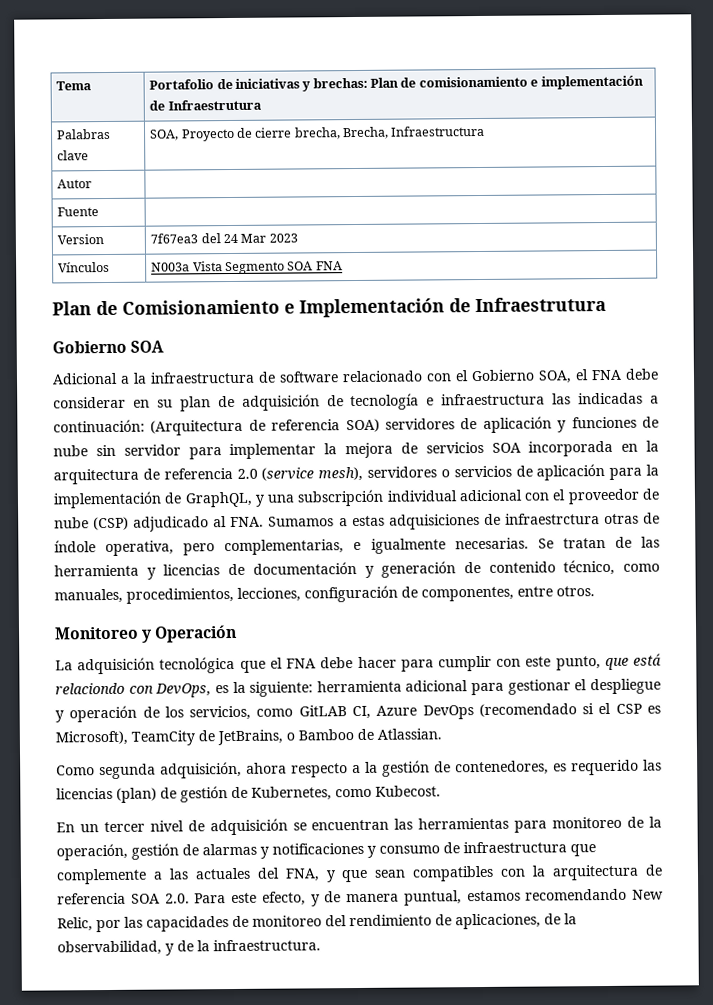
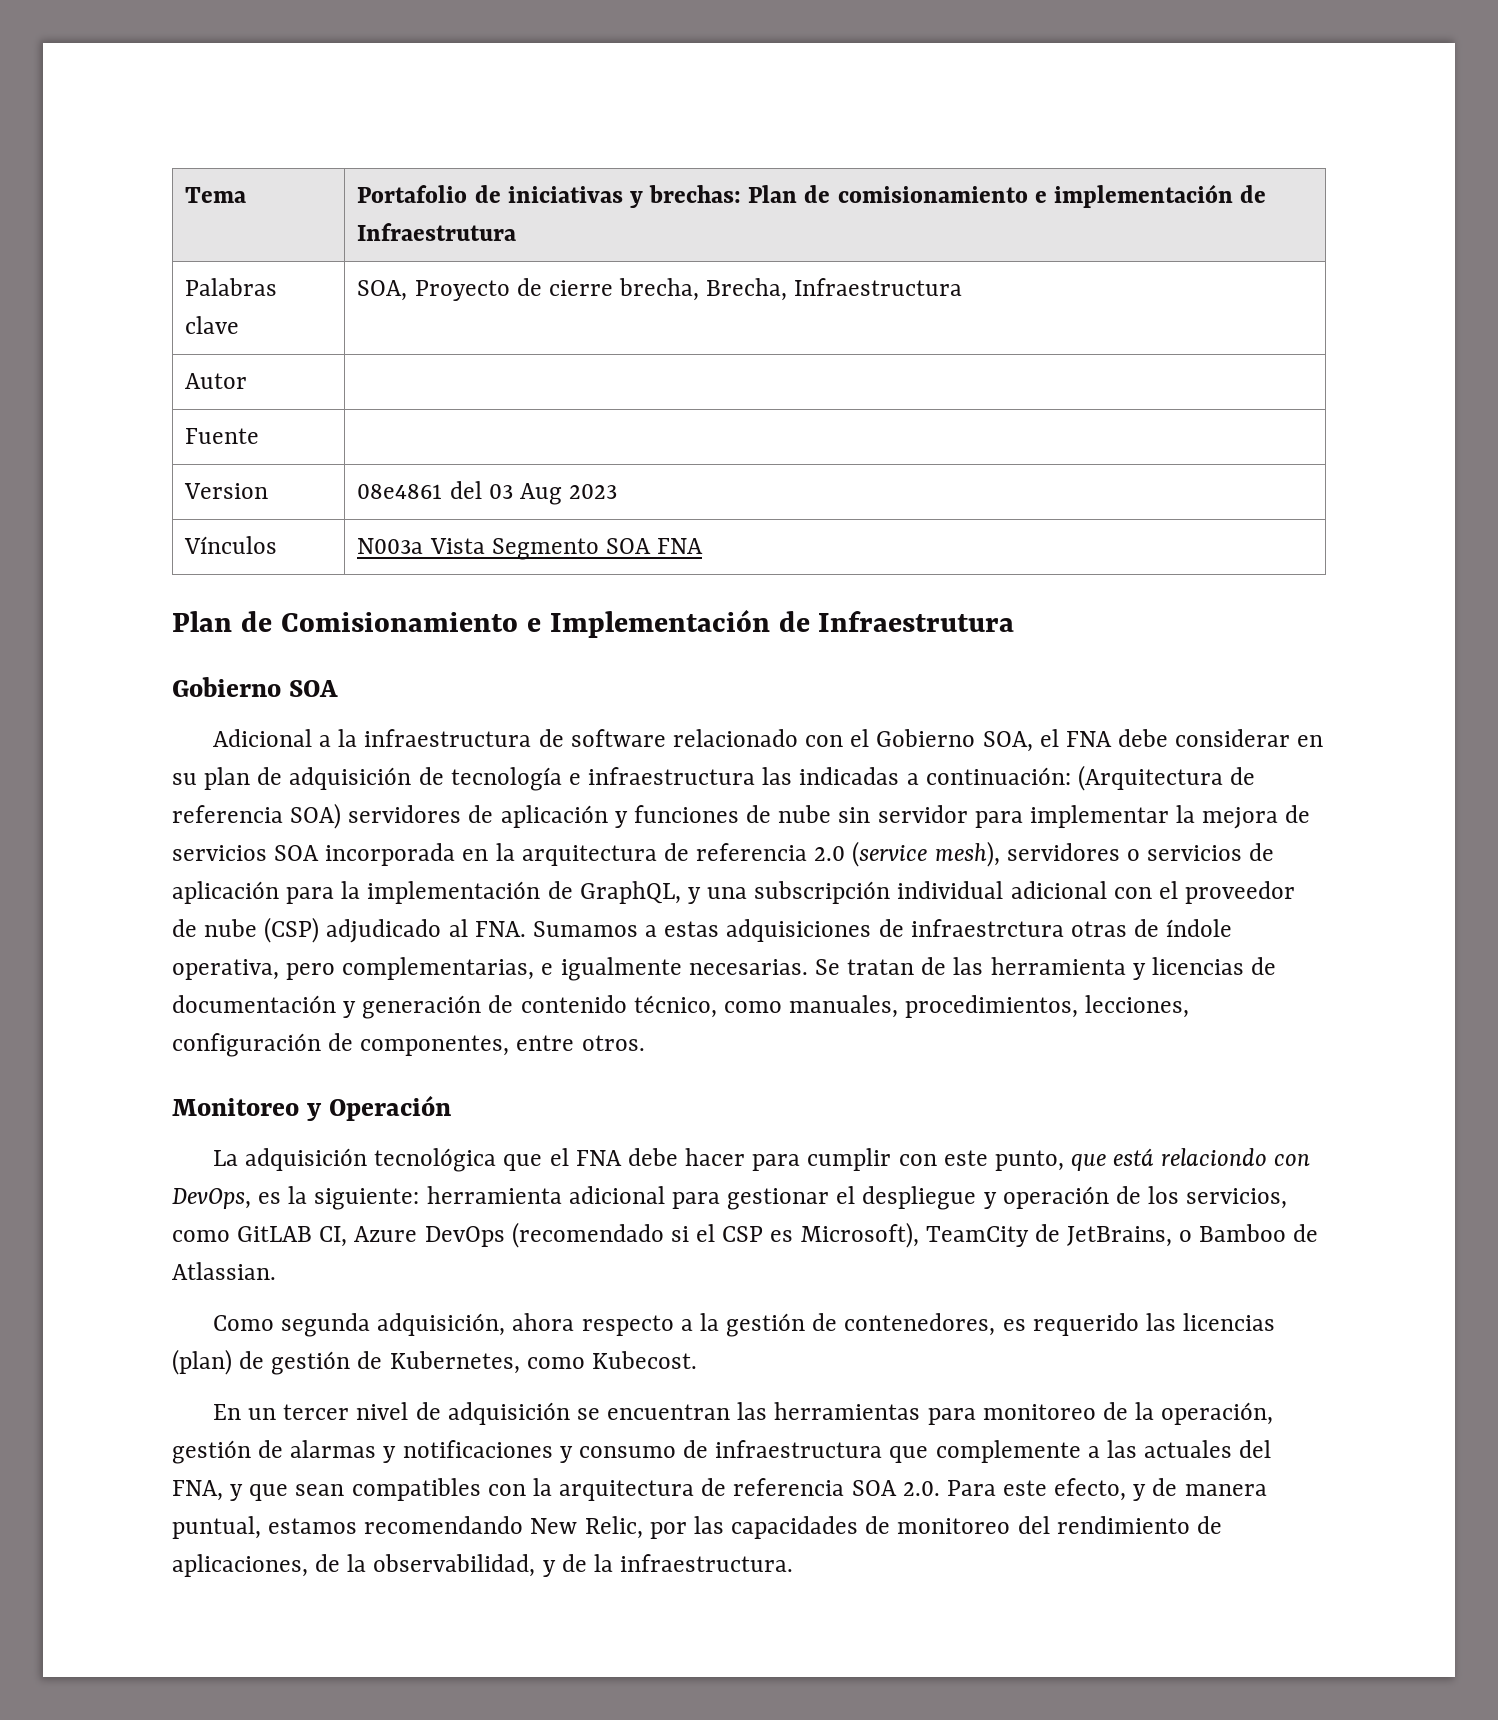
- Version | 7f67ea3 del 24 Mar 2023
+ Version | 08e4861 del 03 Aug 2023

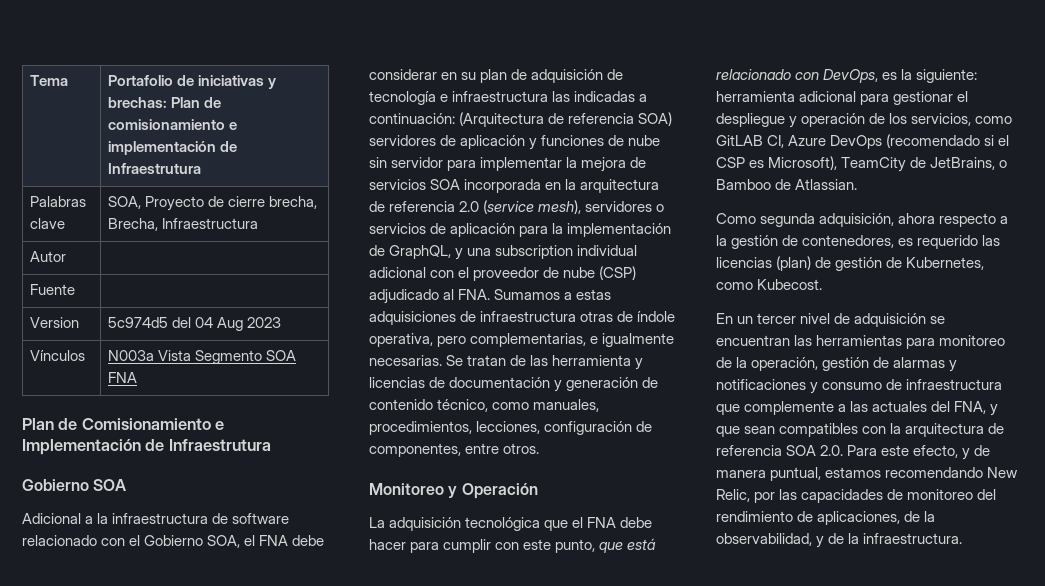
- Version | 08e4861 del 03 Aug 2023
+ Version | 5c974d5 del 04 Aug 2023
- (Arquitectura de referencia SOA) servidores de aplicación y funciones de nube sin servidor para implementar la mejora de servicios SOA incorporada en la arquitectura de referencia 2.0 (service mesh), servidores o servicios de aplicación para la implementación de GraphQL, y una subscripción individual adicional con el proveedor de nube (CSP) adjudicado al FNA. Sumamos a estas adquisiciones de infraestrctura otras de índole operativa, pero complementarias, e igualmente necesarias.
+ (Arquitectura de referencia SOA) servidores de aplicación y funciones de nube sin servidor para implementar la mejora de servicios SOA incorporada en la arquitectura de referencia 2.0 (service mesh), servidores o servicios de aplicación para la implementación de GraphQL, y una subscription individual adicional con el proveedor de nube (CSP) adjudicado al FNA. Sumamos a estas adquisiciones de infraestructura otras de índole operativa, pero complementarias, e igualmente necesarias.
- La adquisición tecnológica que el FNA debe hacer para cumplir con este punto, que está relaciondo con DevOps, es la siguiente: herramienta adicional para gestionar el despliegue y operación de los servicios, como GitLAB CI, Azure DevOps (recomendado si el CSP es Microsoft), TeamCity de JetBrains, o Bamboo de Atlassian.
+ La adquisición tecnológica que el FNA debe hacer para cumplir con este punto, que está relacionado con DevOps, es la siguiente: herramienta adicional para gestionar el despliegue y operación de los servicios, como GitLAB CI, Azure DevOps (recomendado si el CSP es Microsoft), TeamCity de JetBrains, o Bamboo de Atlassian.

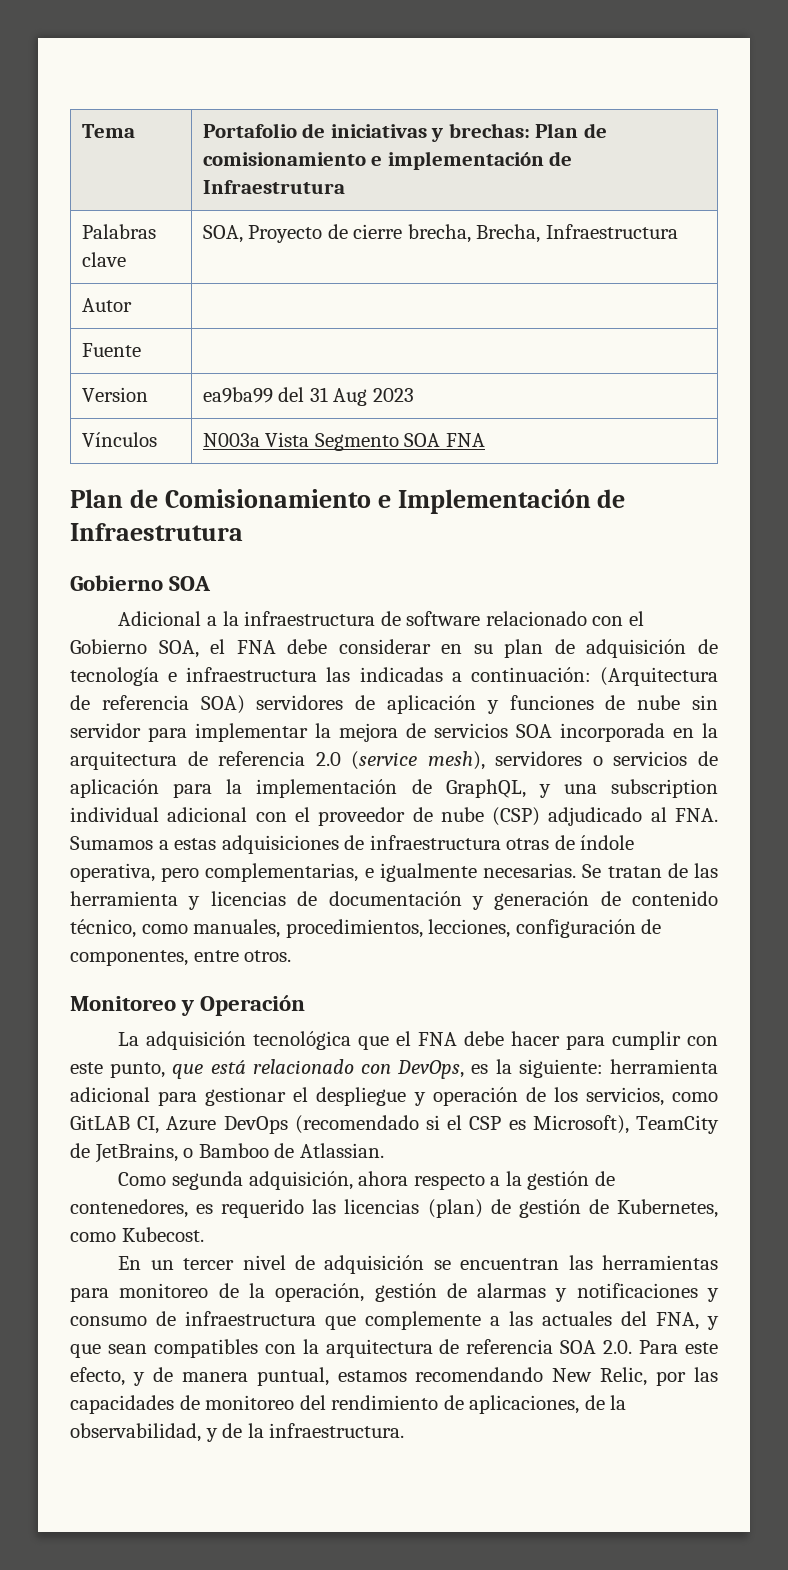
- Version | 5c974d5 del 04 Aug 2023
+ Version | ea9ba99 del 31 Aug 2023

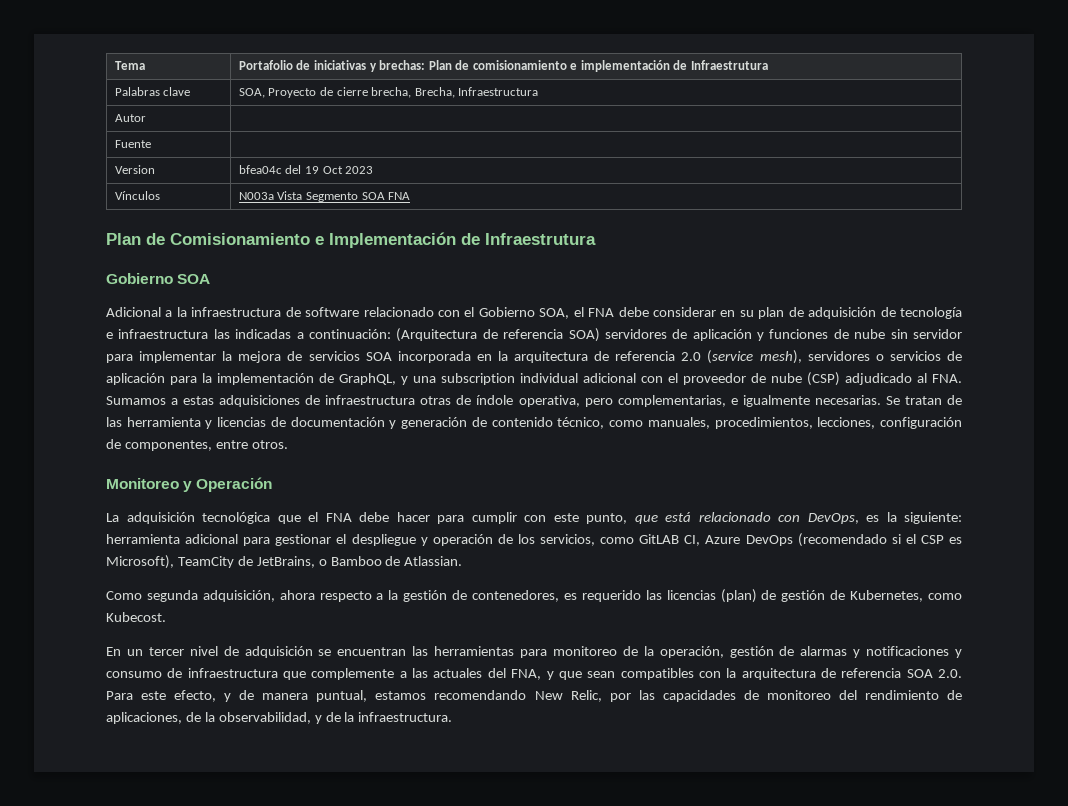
- Version | ea9ba99 del 31 Aug 2023
+ Version | bfea04c del 19 Oct 2023

